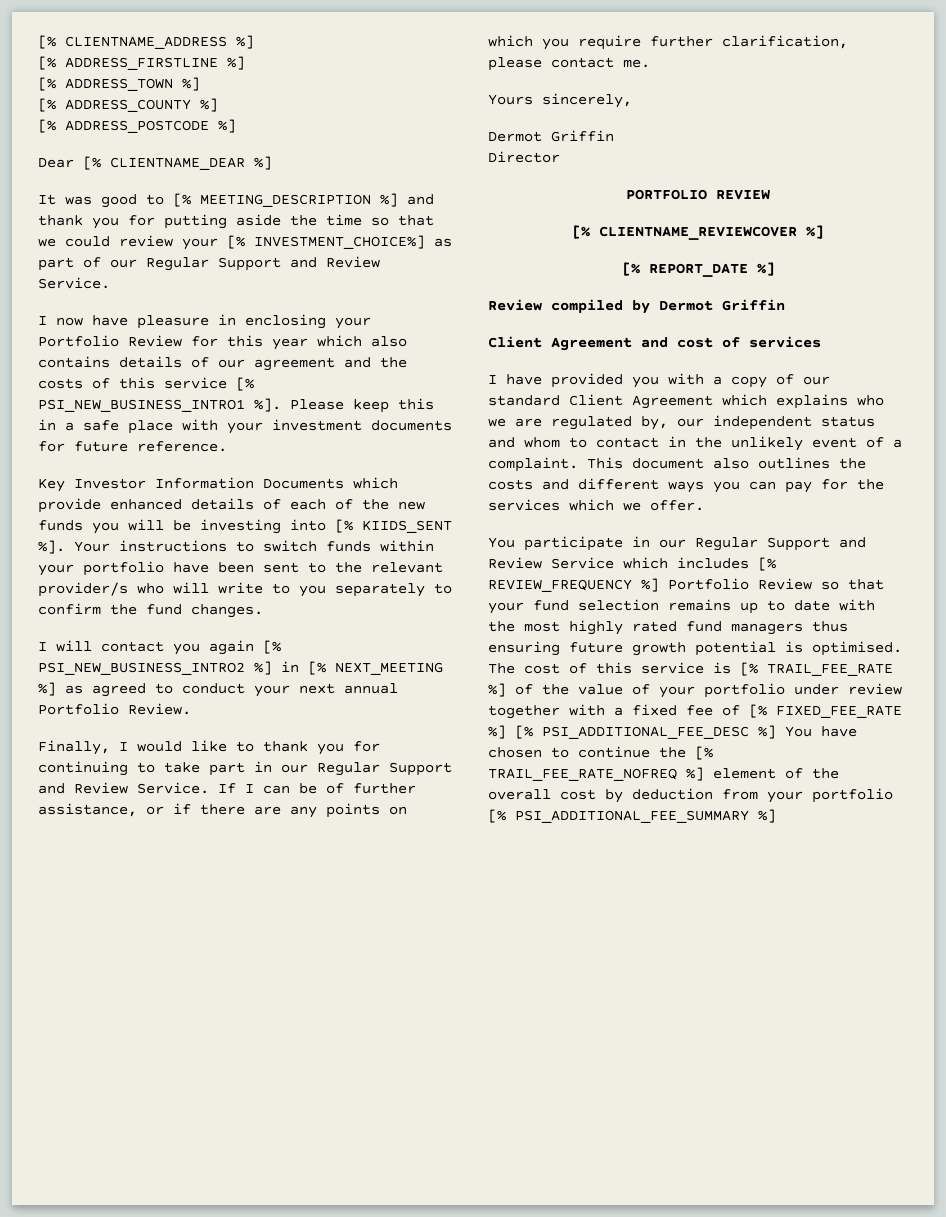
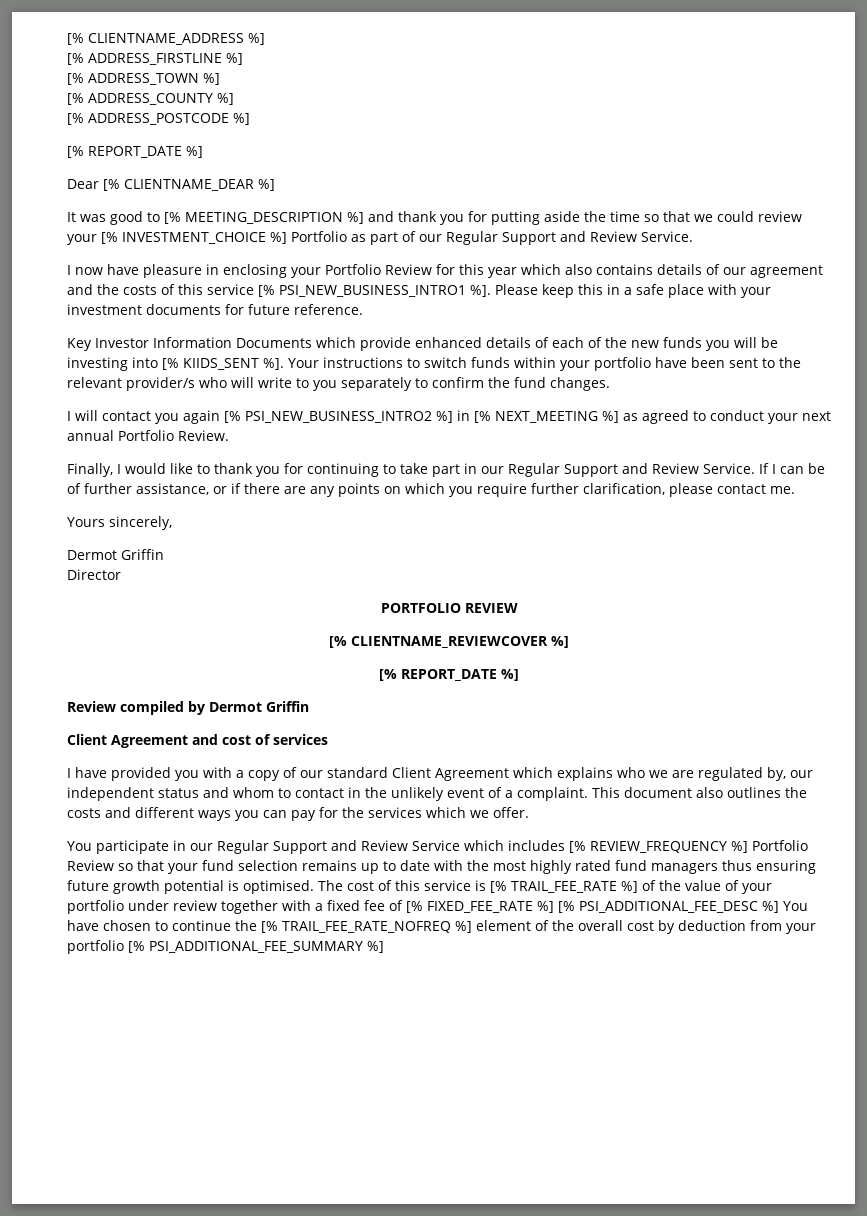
  [% ADDRESS_POSTCODE %]
+ [% REPORT_DATE %]
- It was good to [% MEETING_DESCRIPTION %] and thank you for putting aside the time so that we could review your [% INVESTMENT_CHOICE%] as part of our Regular Support and Review Service.
+ It was good to [% MEETING_DESCRIPTION %] and thank you for putting aside the time so that we could review your [% INVESTMENT_CHOICE %] Portfolio as part of our Regular Support and Review Service.

